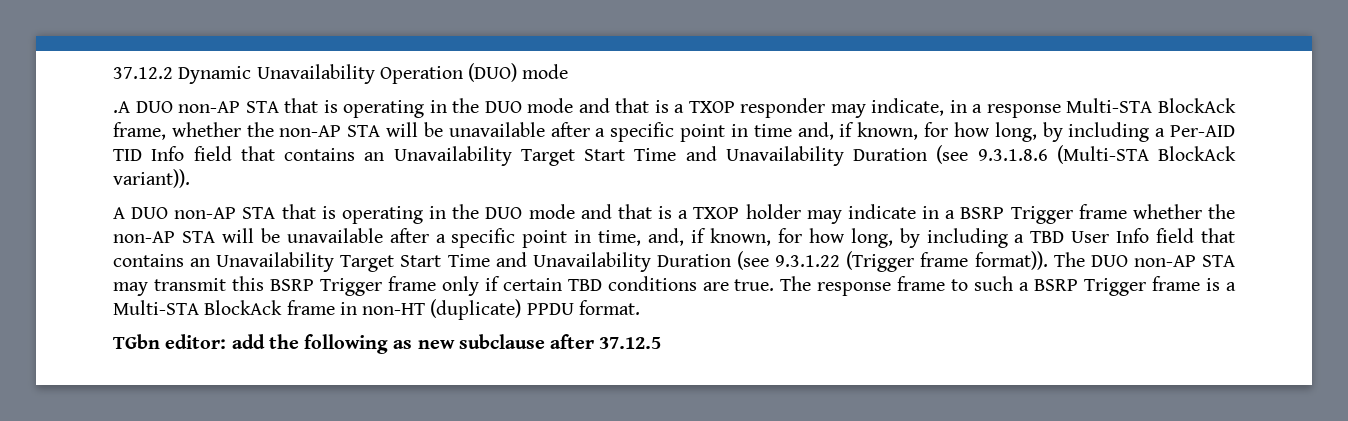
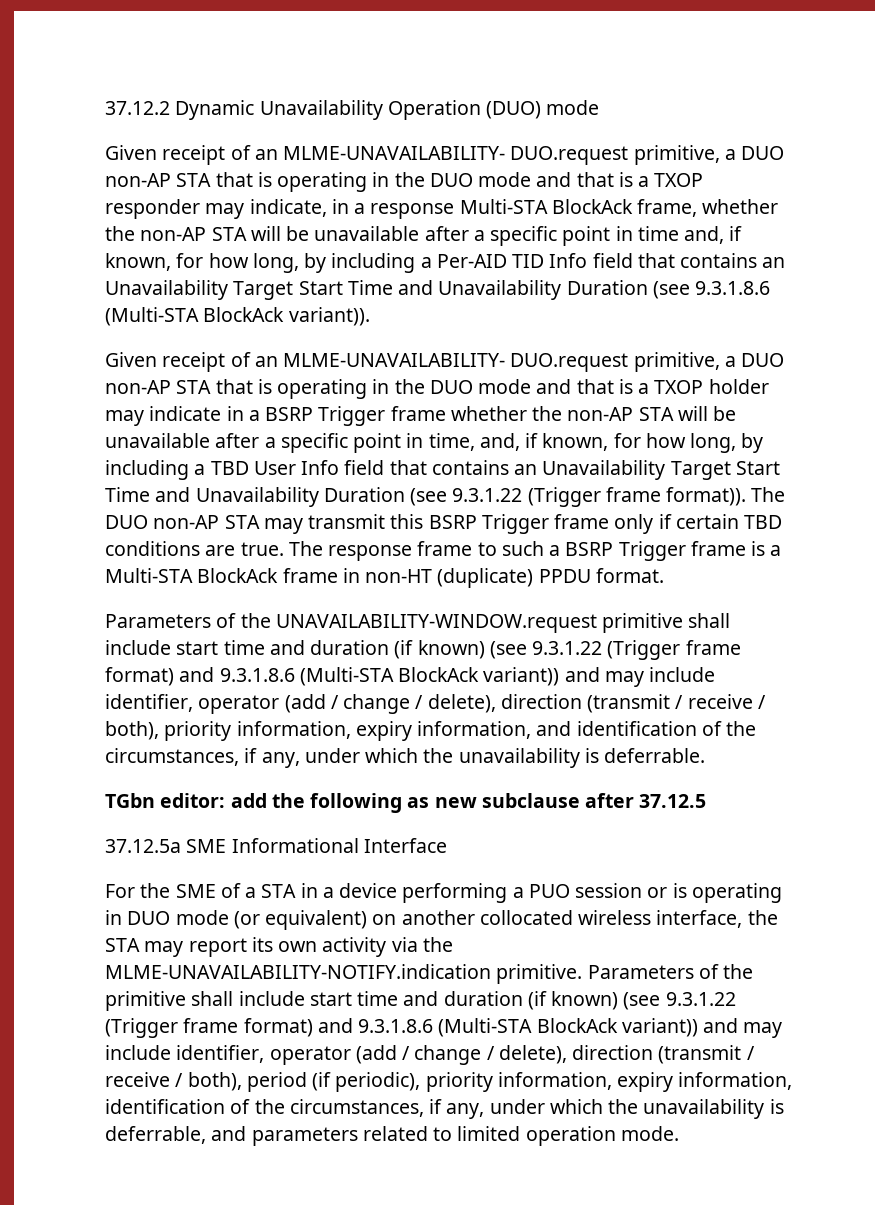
- .A DUO non-AP STA that is operating in the DUO mode and that is a TXOP responder may indicate, in a response Multi-STA BlockAck frame, whether the non-AP STA will be unavailable after a specific point in time and, if known, for how long, by including a Per-AID TID Info field that contains an Unavailability Target Start Time and Unavailability Duration (see 9.3.1.8.6 (Multi-STA BlockAck variant)).
+ Given receipt of an MLME-UNAVAILABILITY- DUO.request primitive, a DUO non-AP STA that is operating in the DUO mode and that is a TXOP responder may indicate, in a response Multi-STA BlockAck frame, whether the non-AP STA will be unavailable after a specific point in time and, if known, for how long, by including a Per-AID TID Info field that contains an Unavailability Target Start Time and Unavailability Duration (see 9.3.1.8.6 (Multi-STA BlockAck variant)).
- A DUO non-AP STA that is operating in the DUO mode and that is a TXOP holder may indicate in a BSRP Trigger frame whether the non-AP STA will be unavailable after a specific point in time, and, if known, for how long, by including a TBD User Info field that contains an Unavailability Target Start Time and Unavailability Duration (see 9.3.1.22 (Trigger frame format)).
+ Given receipt of an MLME-UNAVAILABILITY- DUO.request primitive, a DUO non-AP STA that is operating in the DUO mode and that is a TXOP holder may indicate in a BSRP Trigger frame whether the non-AP STA will be unavailable after a specific point in time, and, if known, for how long, by including a TBD User Info field that contains an Unavailability Target Start Time and Unavailability Duration (see 9.3.1.22 (Trigger frame format)).
+ Parameters of the UNAVAILABILITY-WINDOW.request primitive shall include start time and duration (if known) (see 9.3.1.22 (Trigger frame format) and 9.3.1.8.6 (Multi-STA BlockAck variant)) and may include identifier, operator (add / change / delete), direction (transmit / receive / both), priority information, expiry information, and identification of the circumstances, if any, under which the unavailability is deferrable.
+ 37.12.5a SME Informational Interface
+ For the SME of a STA in a device performing a PUO session or is operating in DUO mode (or equivalent) on another collocated wireless interface, the STA may report its own activity via the MLME-UNAVAILABILITY-NOTIFY.indication primitive. Parameters of the primitive shall include start time and duration (if known) (see 9.3.1.22 (Trigger frame format) and 9.3.1.8.6 (Multi-STA BlockAck variant)) and may include identifier, operator (add / change / delete), direction (transmit / receive / both), period (if periodic), priority information, expiry information, identification of the circumstances, if any, under which the unavailability is deferrable, and parameters related to limited operation mode.

